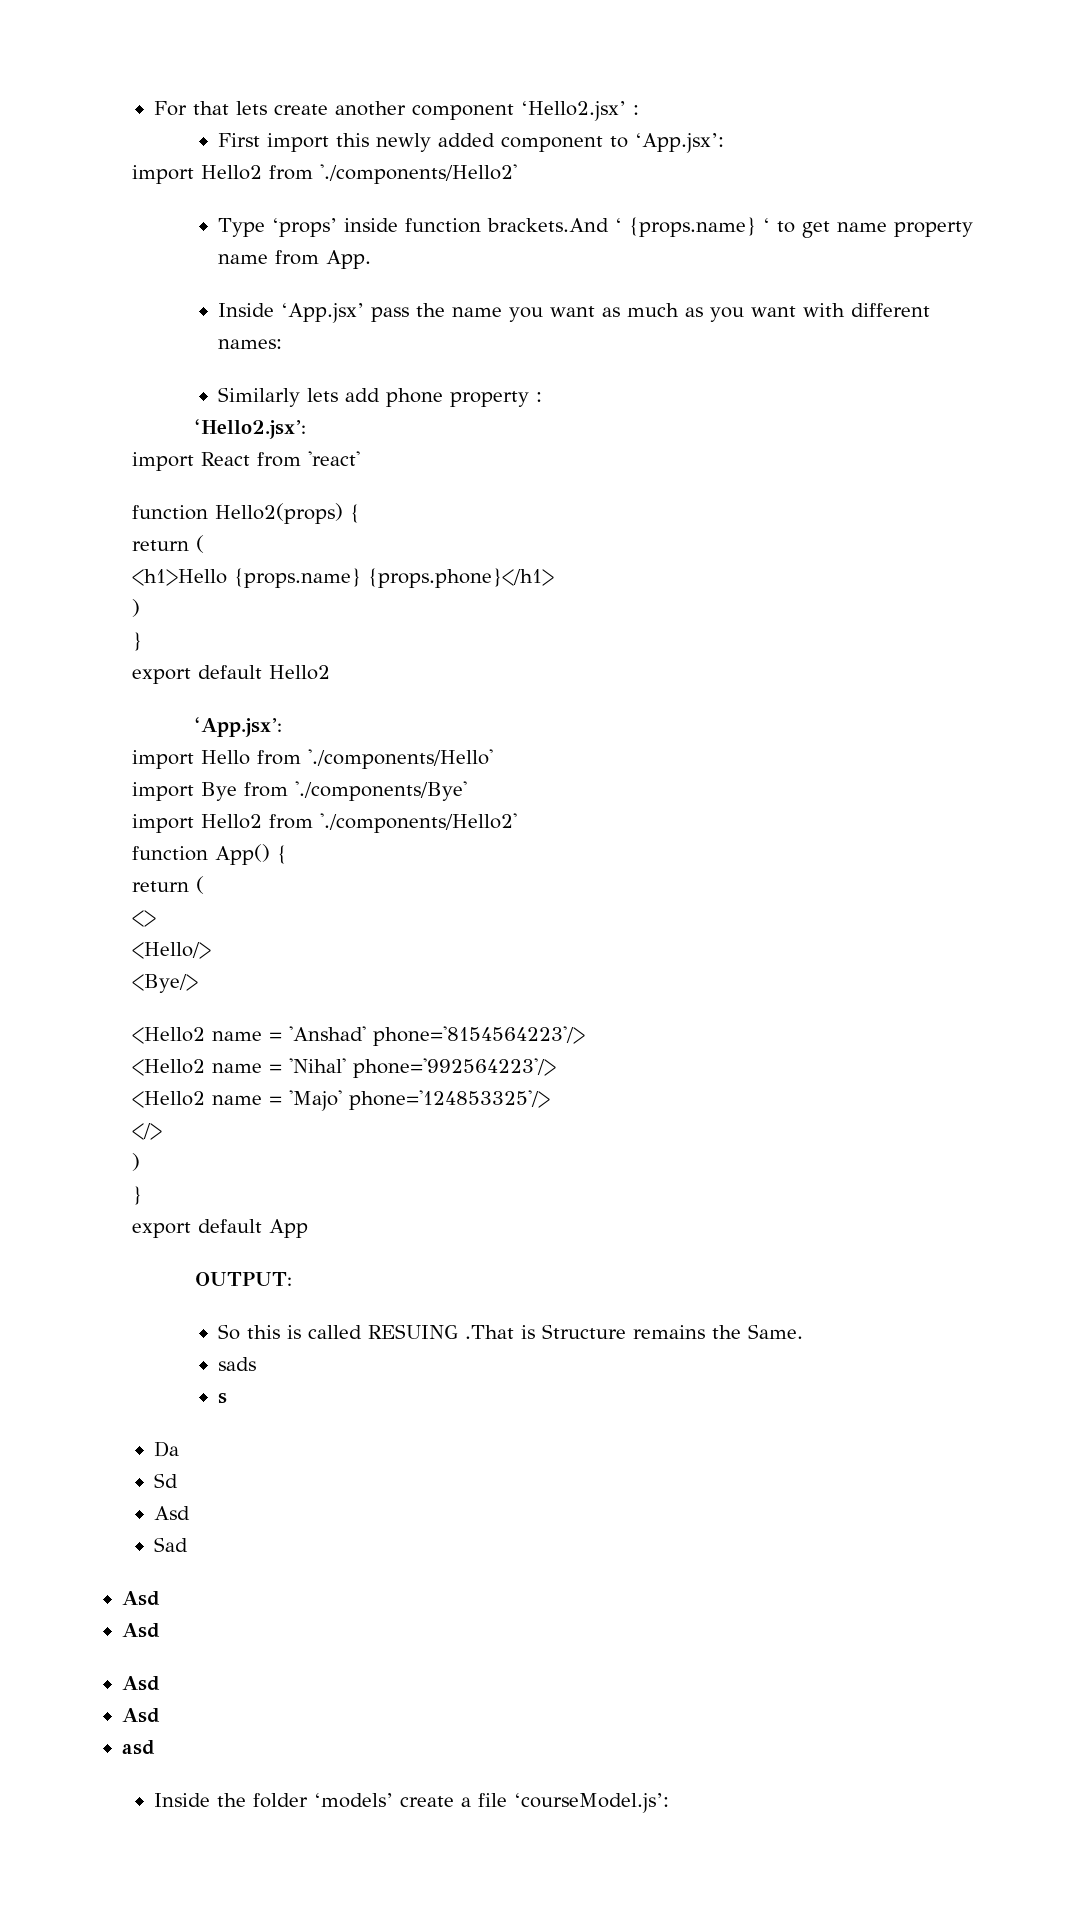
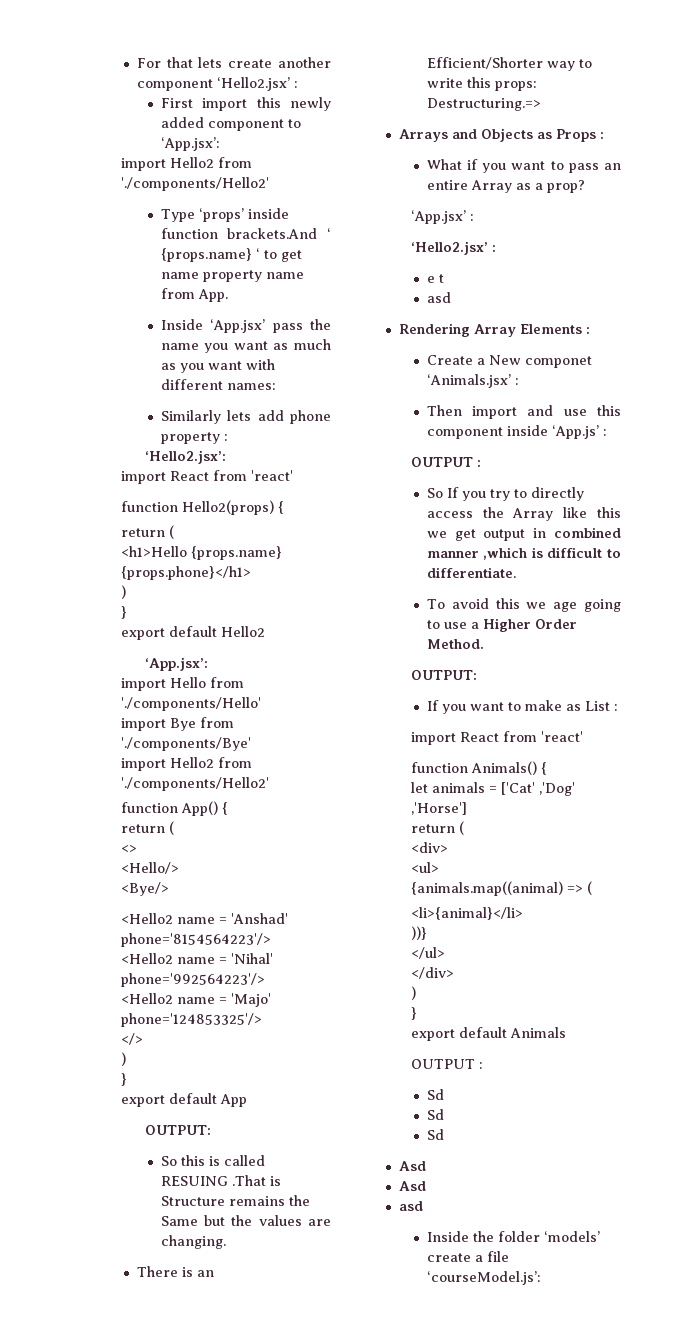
- So this is called RESUING .That is Structure remains the Same.
- sads
- s
- Da
+ So this is called RESUING .That is Structure remains the Same but the values are changing.
+ There is an Efficient/Shorter way to write this props: Destructuring.=>
+ Arrays and Objects as Props :
+ What if you want to pass an entire Array as a prop?
+ ‘App.jsx’ :
+ ‘Hello2.jsx’ :
+ e t
+ asd
+ Rendering Array Elements :
+ Create a New componet ‘Animals.jsx’ :
+ Then import and use this component inside ‘App.js’ :
+ OUTPUT :
+ So If you try to directly access the Array like this we get output in combined manner ,which is difficult to differentiate.
+ To avoid this we age going to use a Higher Order Method.
+ OUTPUT:
+ If you want to make as List :
+ import React from 'react'
+ function Animals() {
+ let animals = ['Cat' ,'Dog' ,'Horse']
+ return (
+ <div>
+ <ul>
+ {animals.map((animal) => (
+ <li>{animal}</li>
+ ))}
+ </ul>
+ </div>
+ )
+ }
+ export default Animals
+ OUTPUT :
  Sd
- Asd
- Sad
- Asd
- Asd
+ Sd
+ Sd

